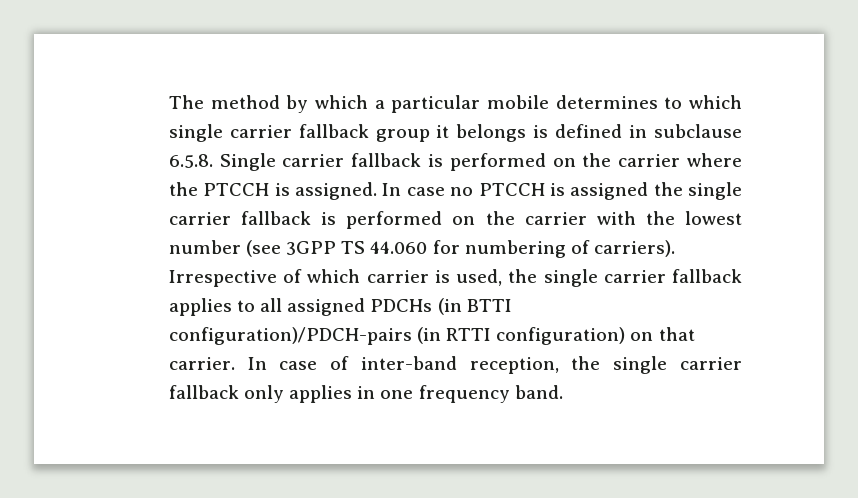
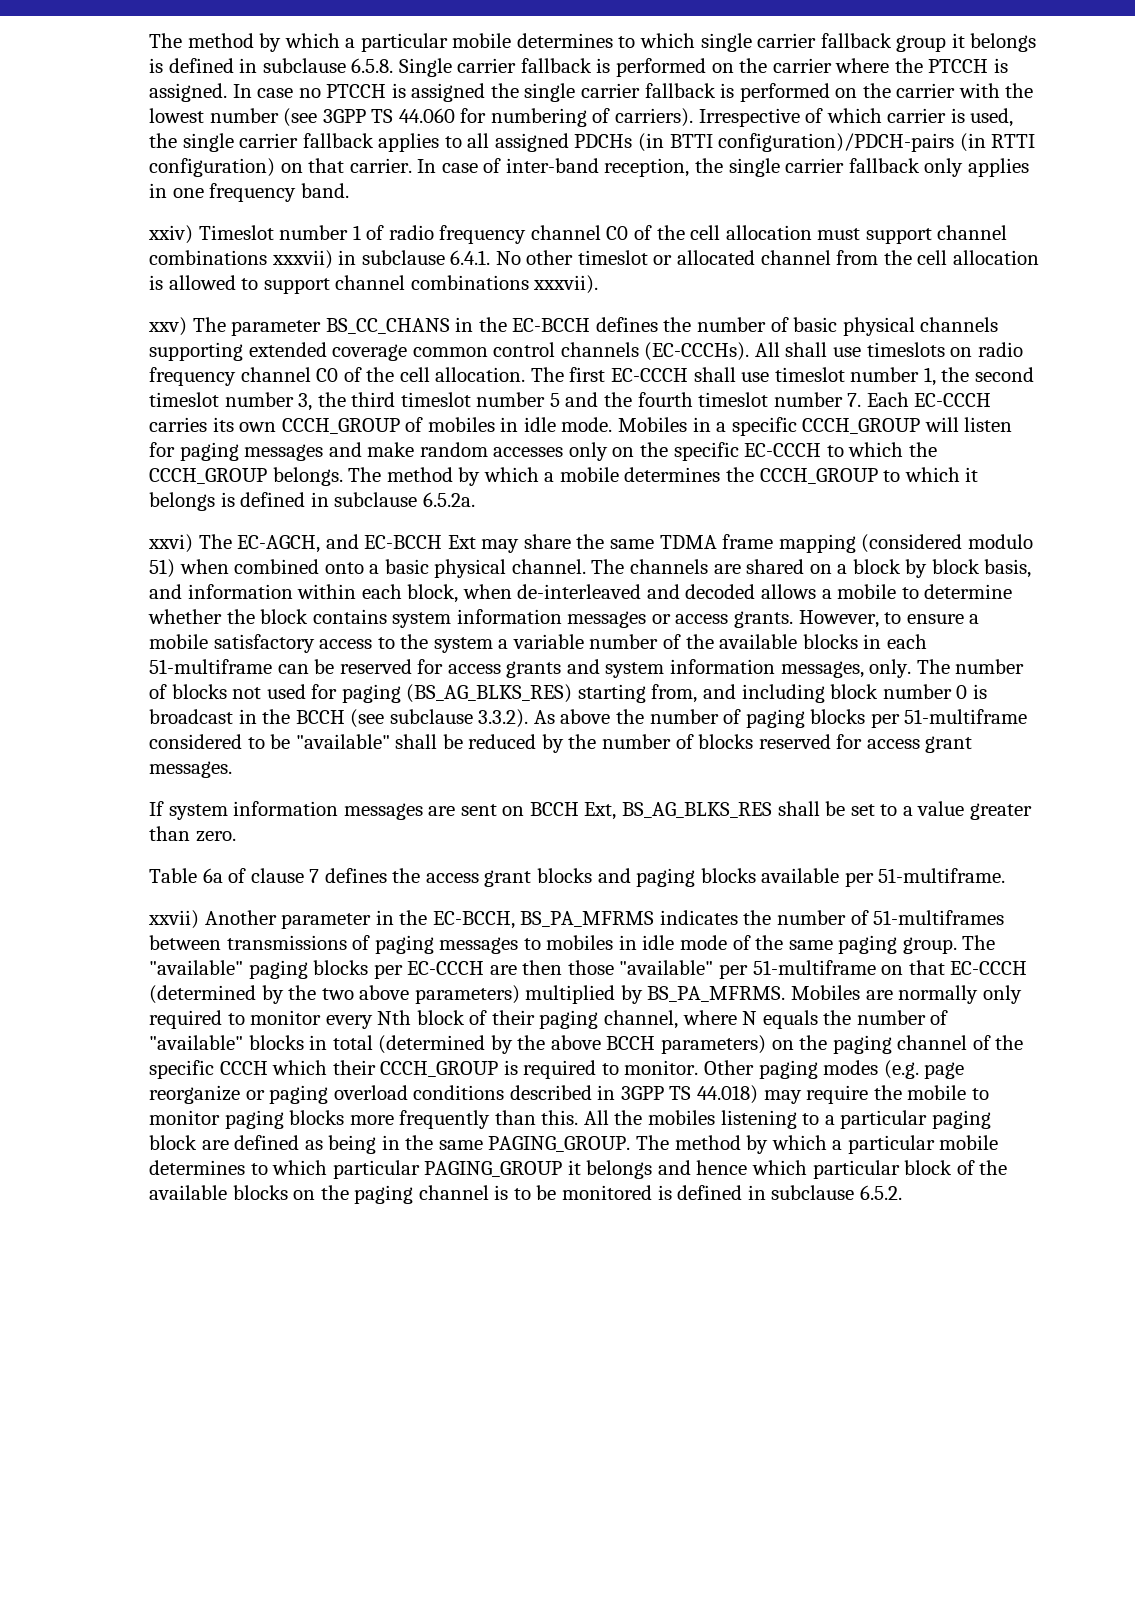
+ xxiv) Timeslot number 1 of radio frequency channel C0 of the cell allocation must support channel combinations xxxvii) in subclause 6.4.1. No other timeslot or allocated channel from the cell allocation is allowed to support channel combinations xxxvii).
+ xxv) The parameter BS_CC_CHANS in the EC-BCCH defines the number of basic physical channels supporting extended coverage common control channels (EC-CCCHs). All shall use timeslots on radio frequency channel C0 of the cell allocation. The first EC-CCCH shall use timeslot number 1, the second timeslot number 3, the third timeslot number 5 and the fourth timeslot number 7. Each EC-CCCH carries its own CCCH_GROUP of mobiles in idle mode. Mobiles in a specific CCCH_GROUP will listen for paging messages and make random accesses only on the specific EC-CCCH to which the CCCH_GROUP belongs. The method by which a mobile determines the CCCH_GROUP to which it belongs is defined in subclause 6.5.2a.
+ xxvi) The EC-AGCH, and EC-BCCH Ext may share the same TDMA frame mapping (considered modulo 51) when combined onto a basic physical channel. The channels are shared on a block by block basis, and information within each block, when de-interleaved and decoded allows a mobile to determine whether the block contains system information messages or access grants. However, to ensure a mobile satisfactory access to the system a variable number of the available blocks in each 51-multiframe can be reserved for access grants and system information messages, only. The number of blocks not used for paging (BS_AG_BLKS_RES) starting from, and including block number 0 is broadcast in the BCCH (see subclause 3.3.2). As above the number of paging blocks per 51-multiframe considered to be "available" shall be reduced by the number of blocks reserved for access grant messages.
+ If system information messages are sent on BCCH Ext, BS_AG_BLKS_RES shall be set to a value greater than zero.
+ Table 6a of clause 7 defines the access grant blocks and paging blocks available per 51-multiframe.
+ xxvii) Another parameter in the EC-BCCH, BS_PA_MFRMS indicates the number of 51-multiframes between transmissions of paging messages to mobiles in idle mode of the same paging group. The "available" paging blocks per EC-CCCH are then those "available" per 51-multiframe on that EC-CCCH (determined by the two above parameters) multiplied by BS_PA_MFRMS. Mobiles are normally only required to monitor every Nth block of their paging channel, where N equals the number of "available" blocks in total (determined by the above BCCH parameters) on the paging channel of the specific CCCH which their CCCH_GROUP is required to monitor. Other paging modes (e.g. page reorganize or paging overload conditions described in 3GPP TS 44.018) may require the mobile to monitor paging blocks more frequently than this. All the mobiles listening to a particular paging block are defined as being in the same PAGING_GROUP. The method by which a particular mobile determines to which particular PAGING_GROUP it belongs and hence which particular block of the available blocks on the paging channel is to be monitored is defined in subclause 6.5.2.

